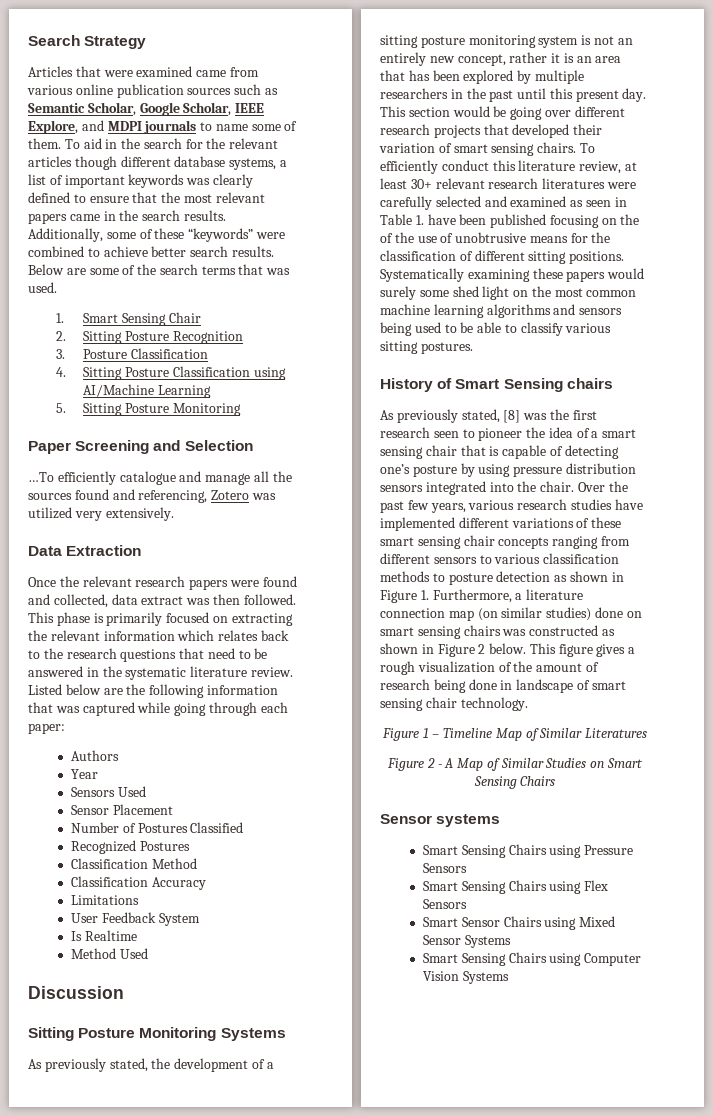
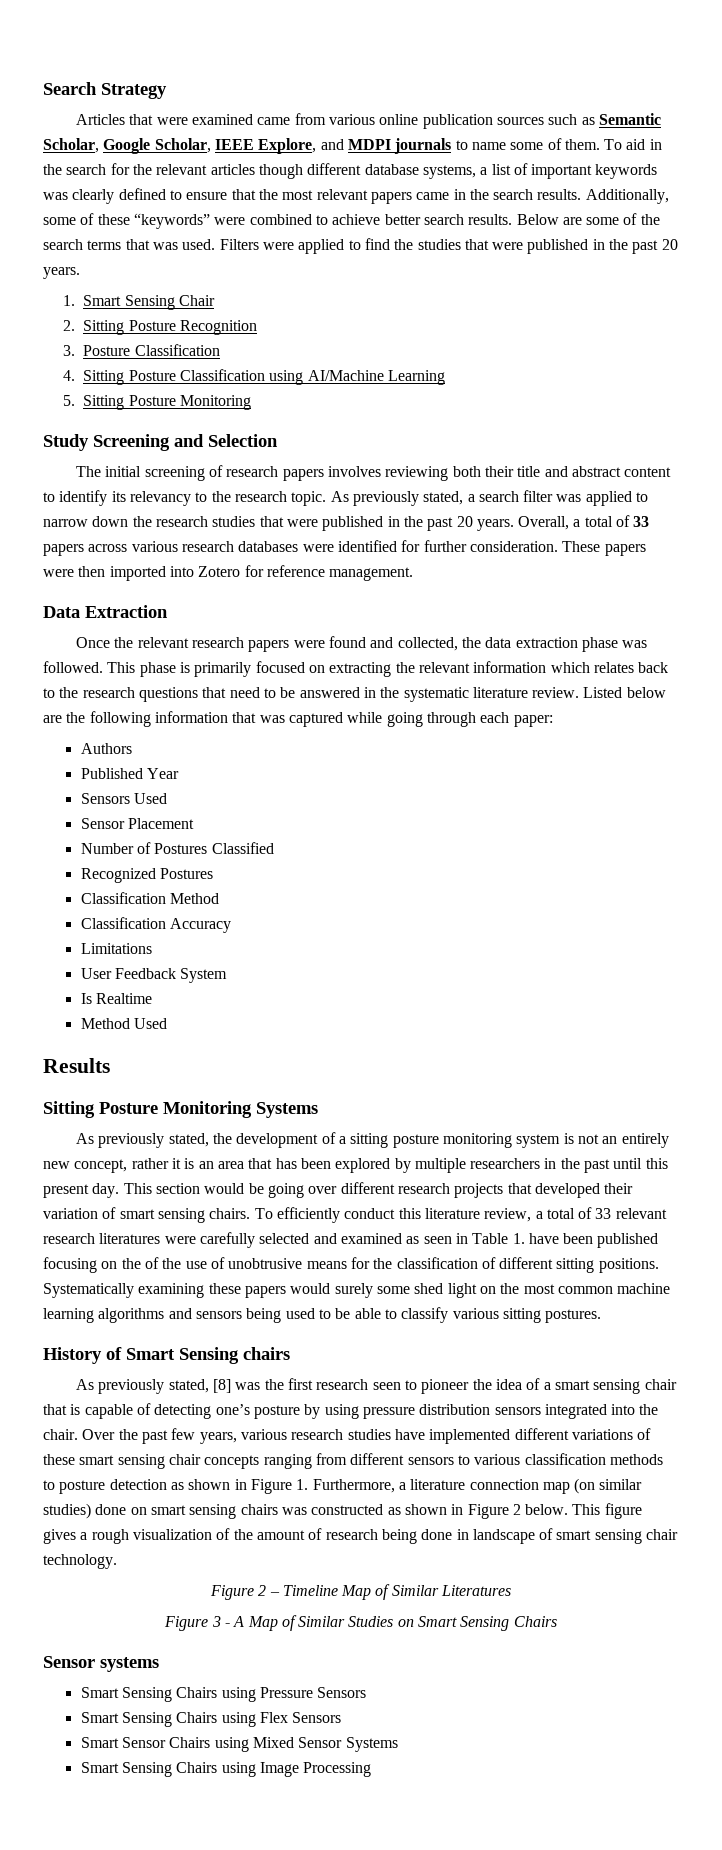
+ Filters were applied to find the studies that were published in the past 20 years.
- Paper Screening and Selection
+ Study Screening and Selection
- …To efficiently catalogue and manage all the sources found and referencing, Zotero was utilized very extensively.
+ The initial screening of research papers involves reviewing both their title and abstract content to identify its relevancy to the research topic. As previously stated, a search filter was applied to narrow down the research studies that were published in the past 20 years. Overall, a total of 33 papers across various research databases were identified for further consideration. These papers were then imported into Zotero for reference management.
- Once the relevant research papers were found and collected, data extract was then followed.
+ Once the relevant research papers were found and collected, the data extraction phase was followed.
- Year
+ Published Year
- Discussion
+ Results
- To efficiently conduct this literature review, at least 30+ relevant research literatures were carefully selected and examined as seen in Table 1. have been published focusing on the of the use of unobtrusive means for the classification of different sitting positions.
+ To efficiently conduct this literature review, a total of 33 relevant research literatures were carefully selected and examined as seen in Table 1. have been published focusing on the of the use of unobtrusive means for the classification of different sitting positions.
- Figure 1 – Timeline Map of Similar Literatures
+ Figure 2 – Timeline Map of Similar Literatures
- Figure 2 - A Map of Similar Studies on Smart Sensing Chairs
+ Figure 3 - A Map of Similar Studies on Smart Sensing Chairs
- Smart Sensing Chairs using Computer Vision Systems
+ Smart Sensing Chairs using Image Processing

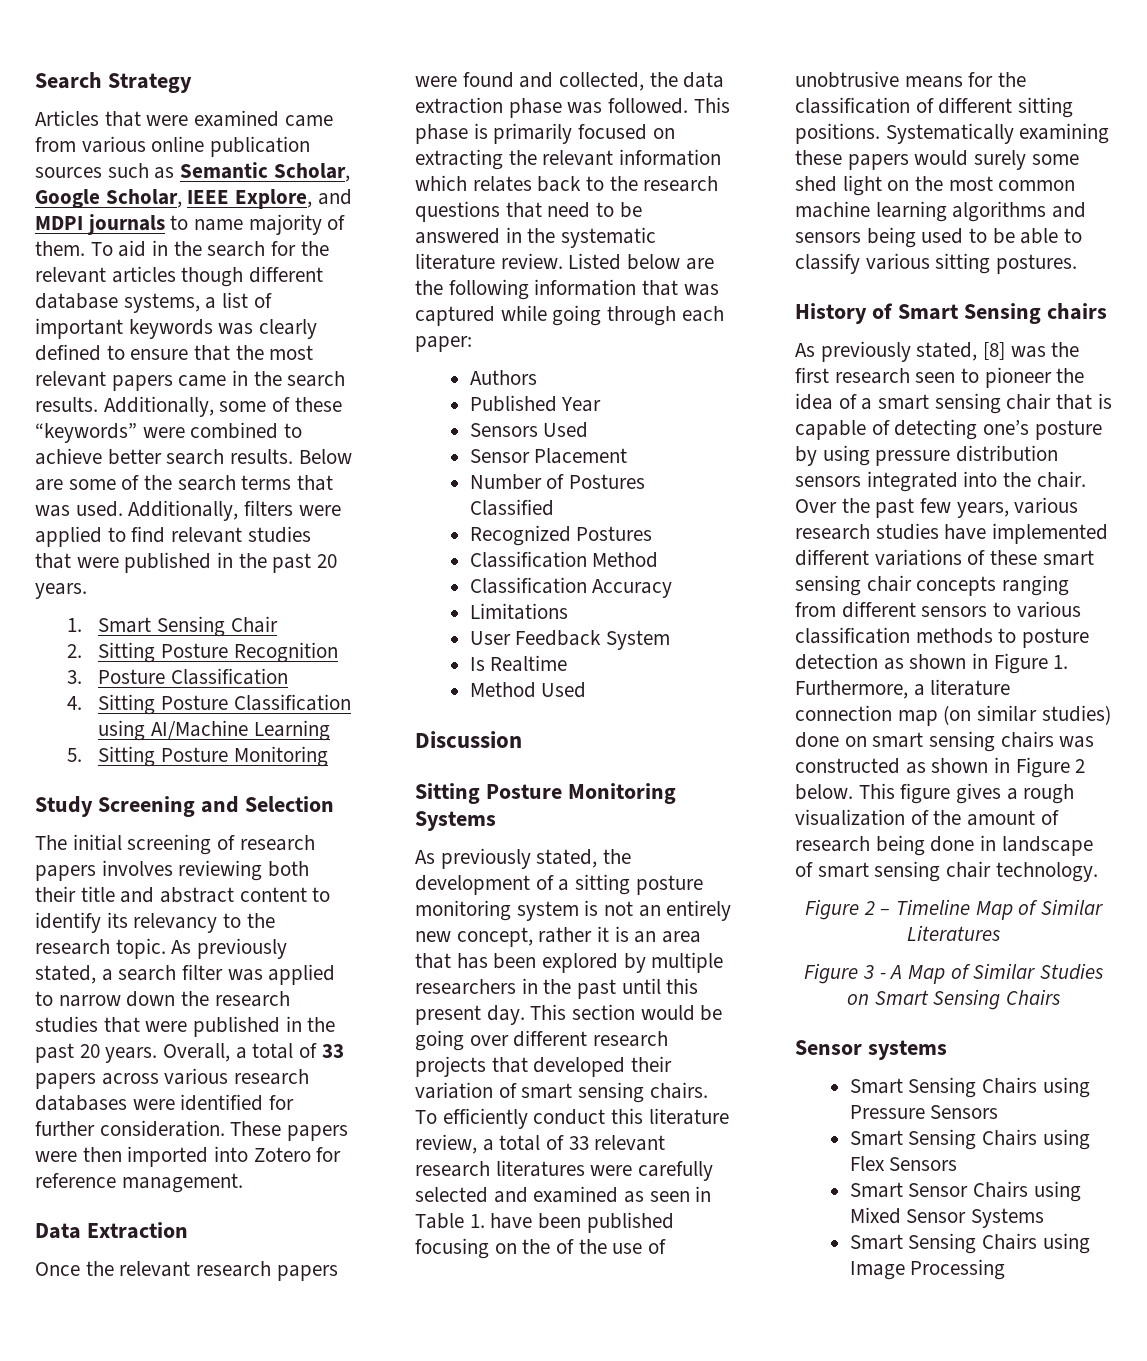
- Articles that were examined came from various online publication sources such as Semantic Scholar, Google Scholar, IEEE Explore, and MDPI journals to name some of them.
+ Articles that were examined came from various online publication sources such as Semantic Scholar, Google Scholar, IEEE Explore, and MDPI journals to name majority of them.
- Filters were applied to find the studies that were published in the past 20 years.
+ Additionally, filters were applied to find relevant studies that were published in the past 20 years.
- Results
+ Discussion

